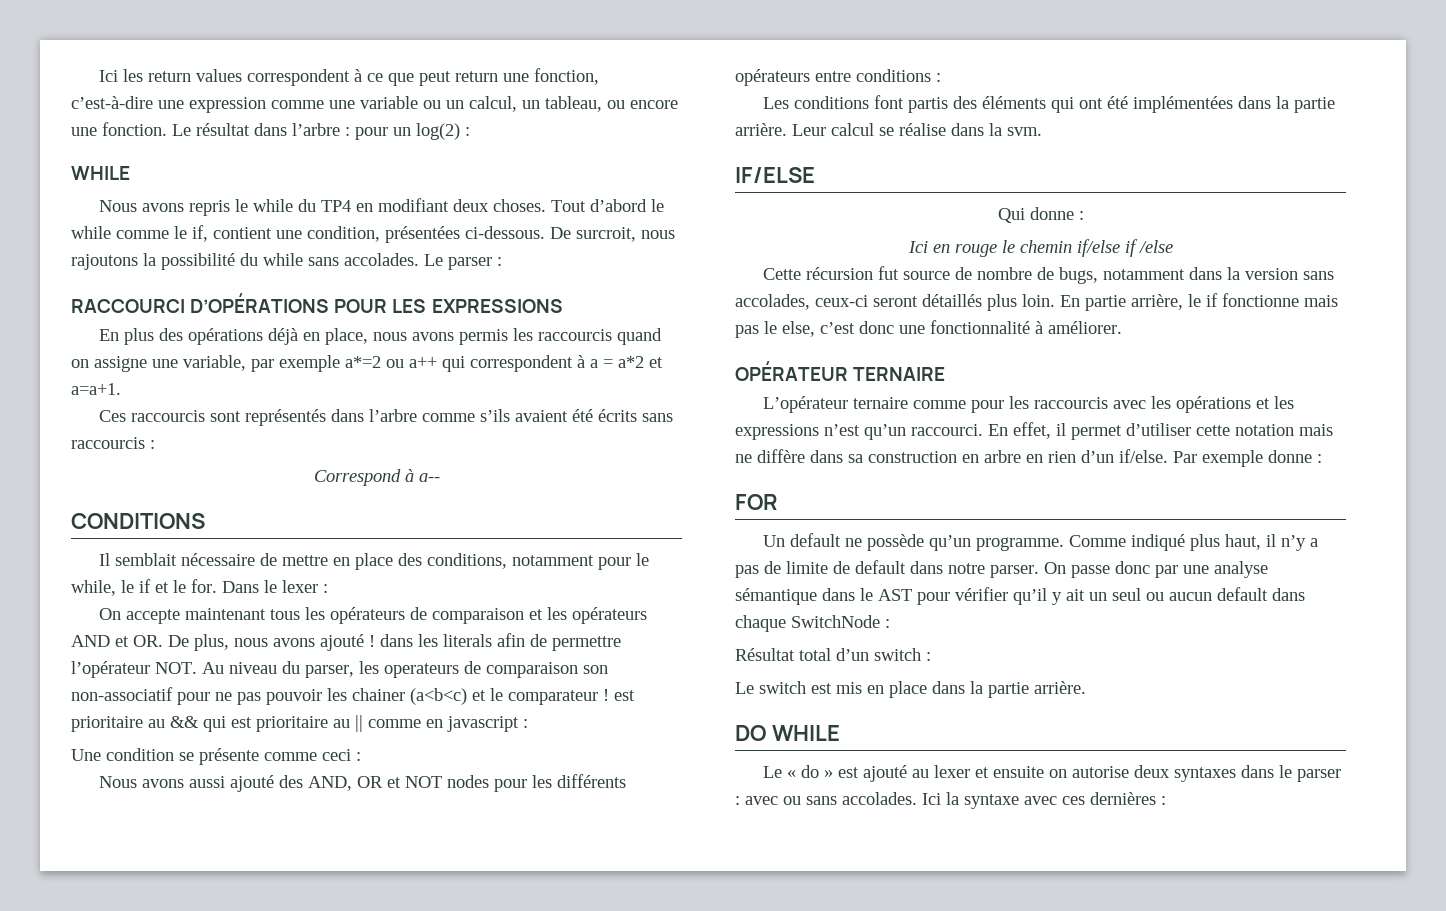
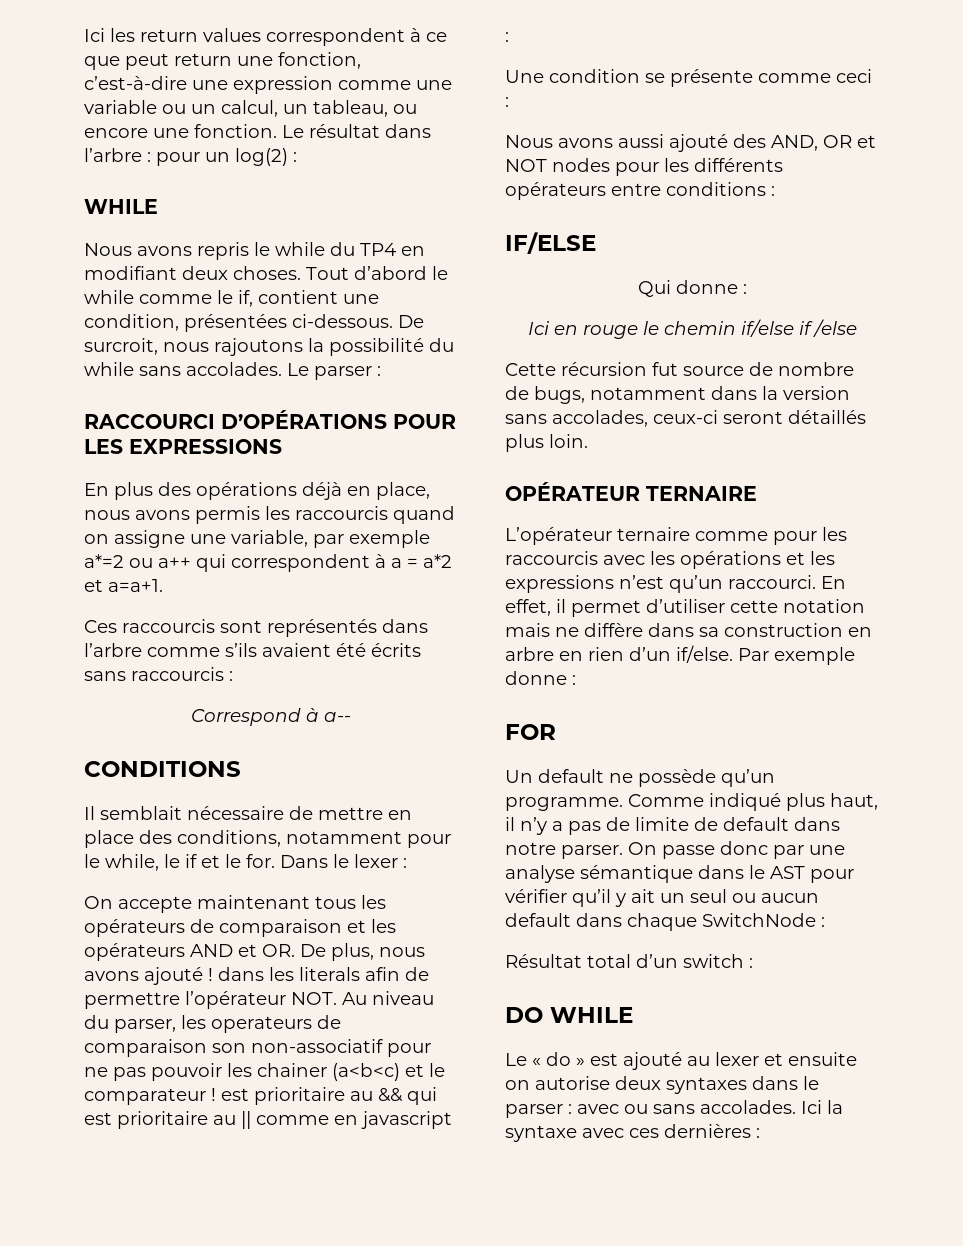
- Les conditions font partis des éléments qui ont été implémentées dans la partie arrière. Leur calcul se réalise dans la svm.
- En partie arrière, le if fonctionne mais pas le else, c’est donc une fonctionnalité à améliorer.
- Le switch est mis en place dans la partie arrière.

